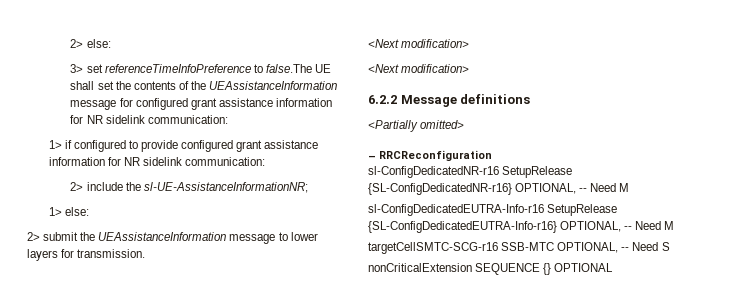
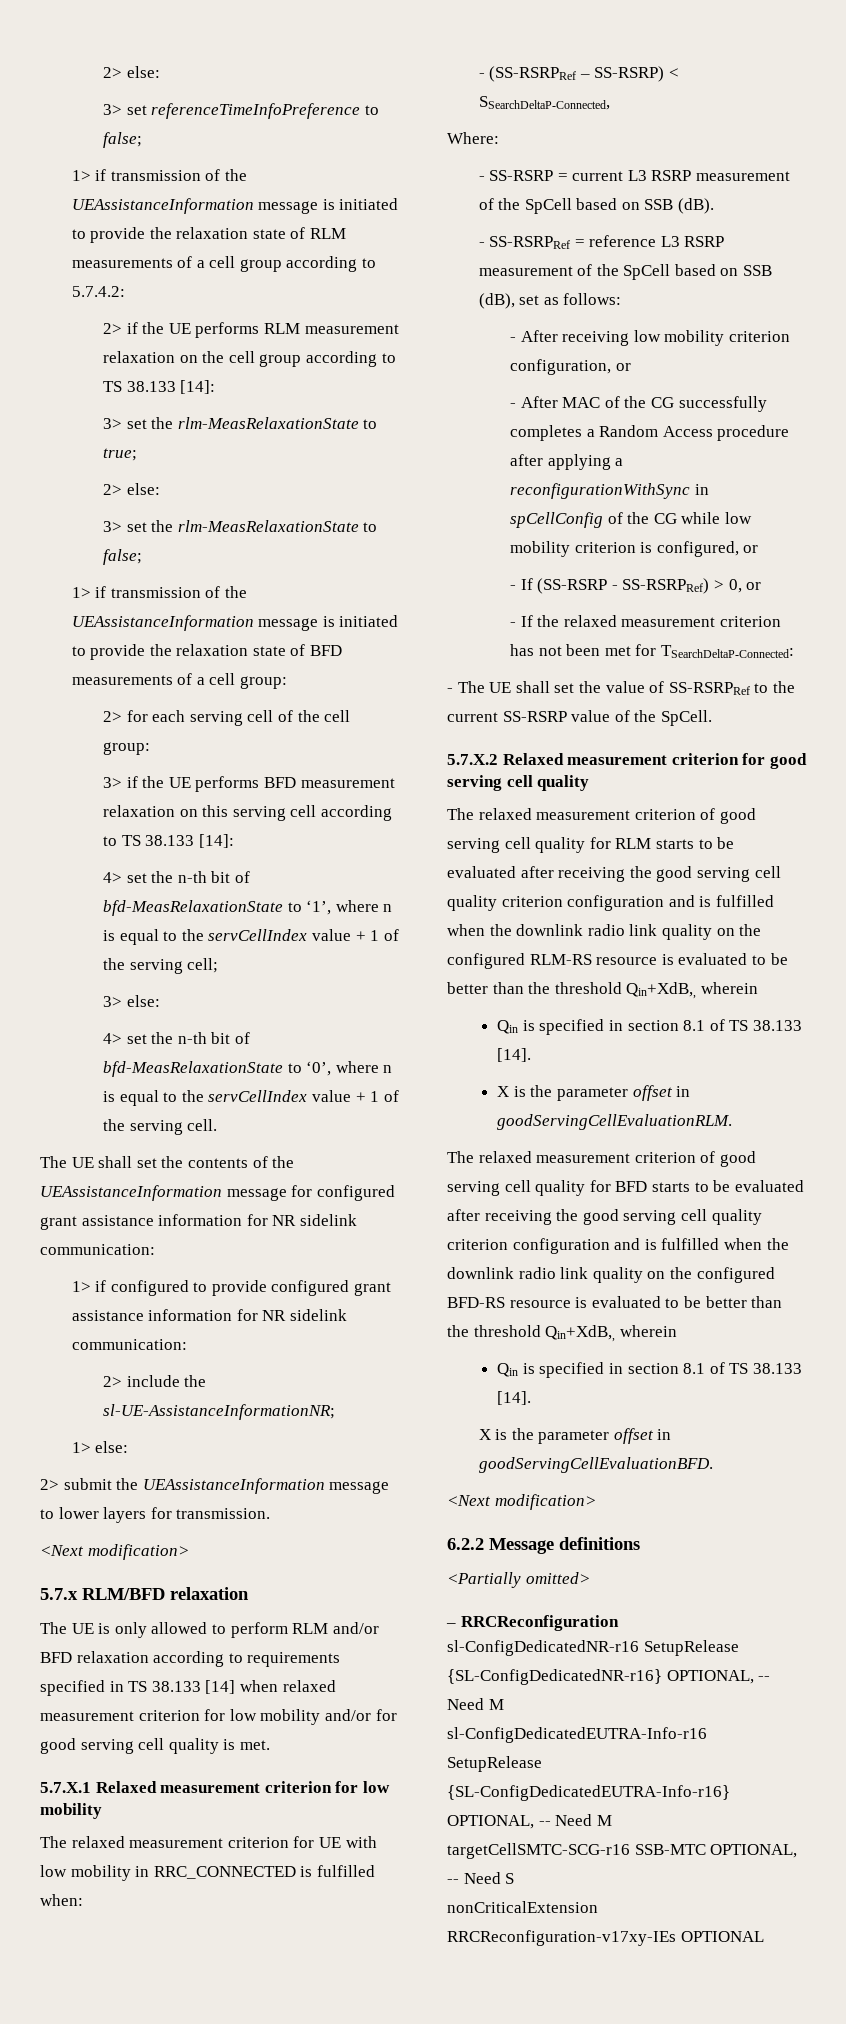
- 3> set referenceTimeInfoPreference to false.The UE shall set the contents of the UEAssistanceInformation message for configured grant assistance information for NR sidelink communication:
+ 3> set referenceTimeInfoPreference to false;
+ 1> if transmission of the UEAssistanceInformation message is initiated to provide the relaxation state of RLM measurements of a cell group according to 5.7.4.2:
+ 2> if the UE performs RLM measurement relaxation on the cell group according to TS 38.133 [14]:
+ 3> set the rlm-MeasRelaxationState to true;
+ 2> else:
+ 3> set the rlm-MeasRelaxationState to false;
+ 1> if transmission of the UEAssistanceInformation message is initiated to provide the relaxation state of BFD measurements of a cell group:
+ 2> for each serving cell of the cell group:
+ 3> if the UE performs BFD measurement relaxation on this serving cell according to TS 38.133 [14]:
+ 4> set the n-th bit of bfd-MeasRelaxationState to ‘1’, where n is equal to the servCellIndex value + 1 of the serving cell;
+ 3> else:
+ 4> set the n-th bit of bfd-MeasRelaxationState to ‘0’, where n is equal to the servCellIndex value + 1 of the serving cell.
+ The UE shall set the contents of the UEAssistanceInformation message for configured grant assistance information for NR sidelink communication:
+ 5.7.x RLM/BFD relaxation
+ The UE is only allowed to perform RLM and/or BFD relaxation according to requirements specified in TS 38.133 [14] when relaxed measurement criterion for low mobility and/or for good serving cell quality is met.
+ 5.7.X.1 Relaxed measurement criterion for low mobility
+ The relaxed measurement criterion for UE with low mobility in RRC_CONNECTED is fulfilled when:
+ - (SS-RSRPRef – SS-RSRP) < SSearchDeltaP-Connected,
+ Where:
+ - SS-RSRP = current L3 RSRP measurement of the SpCell based on SSB (dB).
+ - SS-RSRPRef = reference L3 RSRP measurement of the SpCell based on SSB (dB), set as follows:
+ - After receiving low mobility criterion configuration, or
+ - After MAC of the CG successfully completes a Random Access procedure after applying a reconfigurationWithSync in spCellConfig of the CG while low mobility criterion is configured, or
+ - If (SS-RSRP - SS-RSRPRef) > 0, or
+ - If the relaxed measurement criterion has not been met for TSearchDeltaP-Connected:
+ - The UE shall set the value of SS-RSRPRef to the current SS-RSRP value of the SpCell.
+ 5.7.X.2 Relaxed measurement criterion for good serving cell quality
+ The relaxed measurement criterion of good serving cell quality for RLM starts to be evaluated after receiving the good serving cell quality criterion configuration and is fulfilled when the downlink radio link quality on the configured RLM-RS resource is evaluated to be better than the threshold Qin+XdB,, wherein
+ Qin is specified in section 8.1 of TS 38.133 [14].
+ X is the parameter offset in goodServingCellEvaluationRLM.
+ The relaxed measurement criterion of good serving cell quality for BFD starts to be evaluated after receiving the good serving cell quality criterion configuration and is fulfilled when the downlink radio link quality on the configured BFD-RS resource is evaluated to be better than the threshold Qin+XdB,, wherein
+ Qin is specified in section 8.1 of TS 38.133 [14].
+ X is the parameter offset in goodServingCellEvaluationBFD.
- nonCriticalExtension SEQUENCE {} OPTIONAL
+ nonCriticalExtension RRCReconfiguration-v17xy-IEs OPTIONAL

